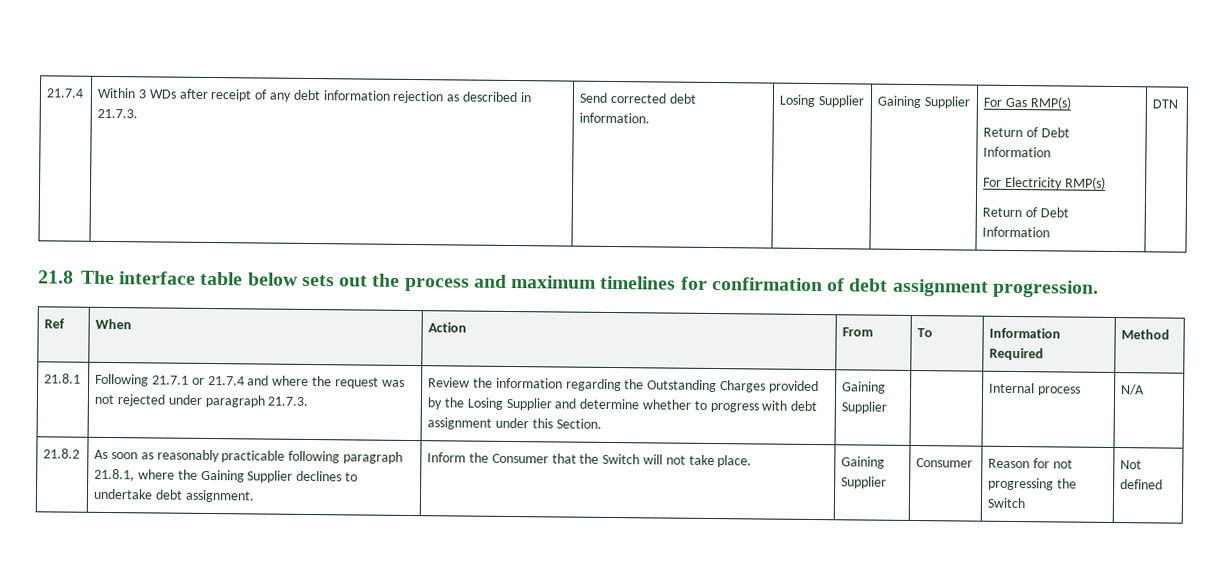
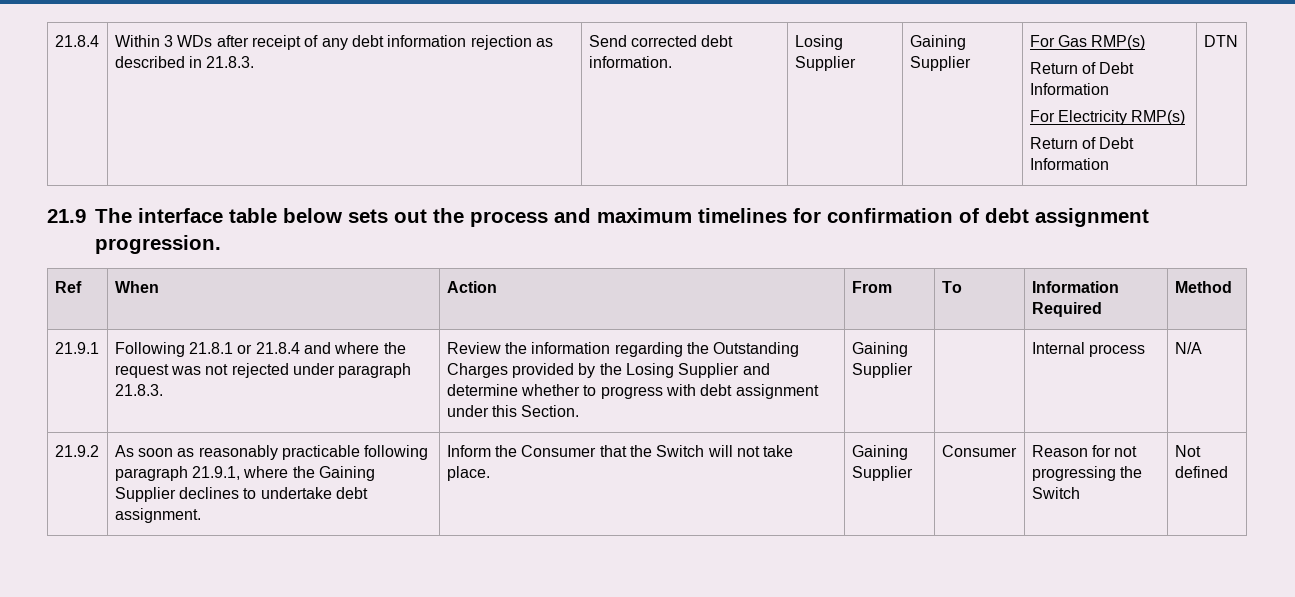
- 21.7.4 | Within 3 WDs after receipt of any debt information rejection as described in 21.7.3. | Send corrected debt information. | Losing Supplier | Gaining Supplier | For Gas RMP(s)
+ 21.8.4 | Within 3 WDs after receipt of any debt information rejection as described in 21.8.3. | Send corrected debt information. | Losing Supplier | Gaining Supplier | For Gas RMP(s)
- 21.8 The interface table below sets out the process and maximum timelines for confirmation of debt assignment progression.
+ 21.9 The interface table below sets out the process and maximum timelines for confirmation of debt assignment progression.
- 21.8.1
+ 21.9.1
- Following 21.7.1 or 21.7.4 and where the request was not rejected under paragraph 21.7.3.
+ Following 21.8.1 or 21.8.4 and where the request was not rejected under paragraph 21.8.3.
- 21.8.2 | As soon as reasonably practicable following paragraph 21.8.1, where the Gaining Supplier declines to undertake debt assignment. | Inform the Consumer that the Switch will not take place. | Gaining Supplier | Consumer | Reason for not progressing the Switch | Not defined
+ 21.9.2 | As soon as reasonably practicable following paragraph 21.9.1, where the Gaining Supplier declines to undertake debt assignment. | Inform the Consumer that the Switch will not take place. | Gaining Supplier | Consumer | Reason for not progressing the Switch | Not defined

